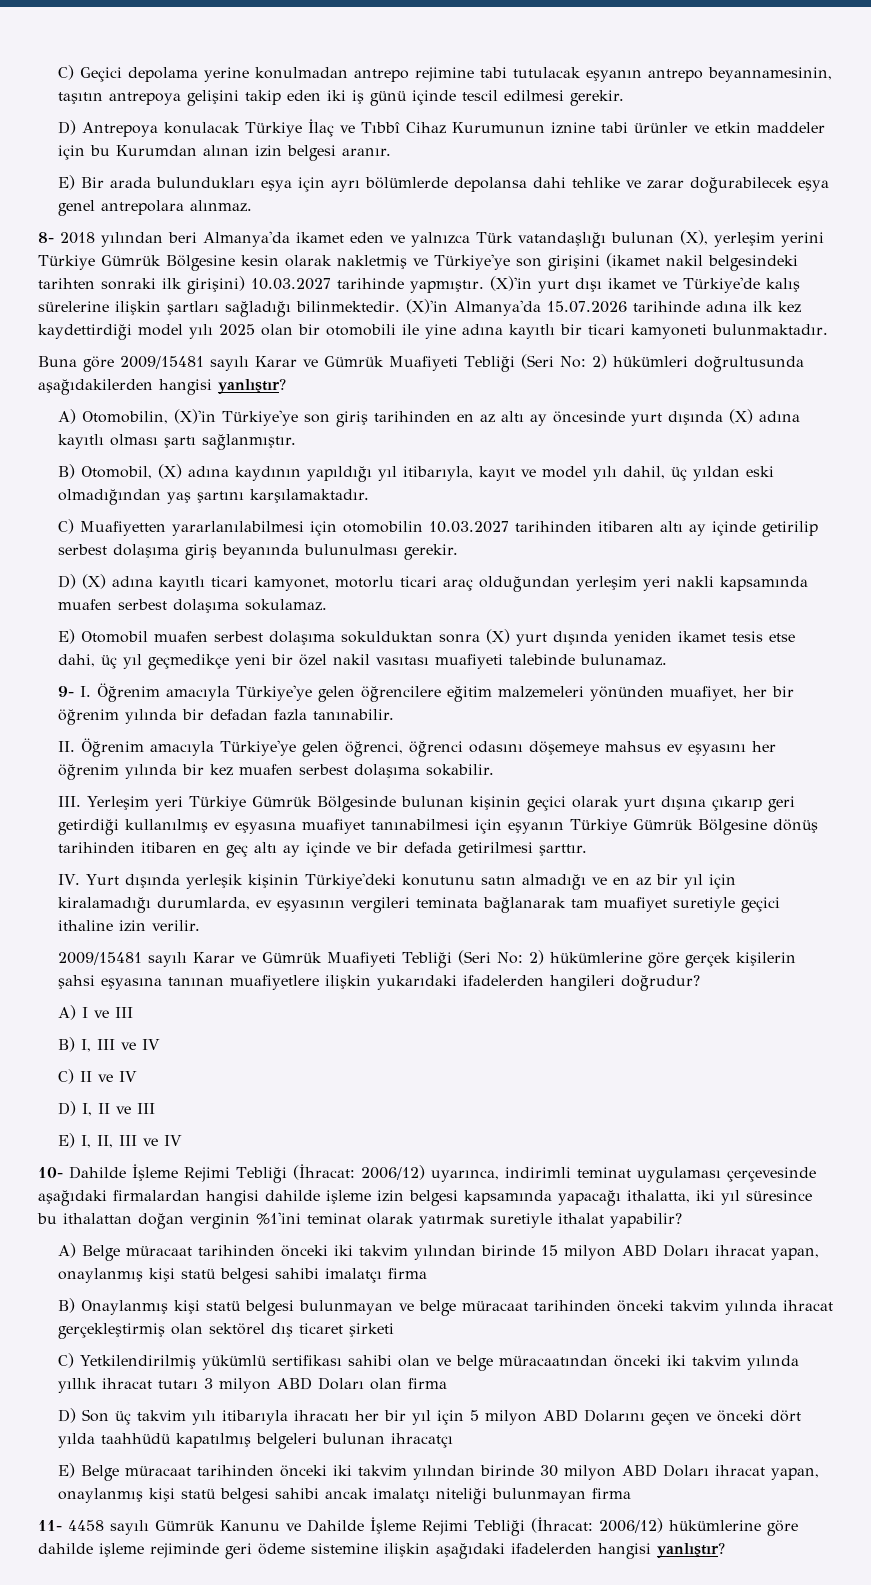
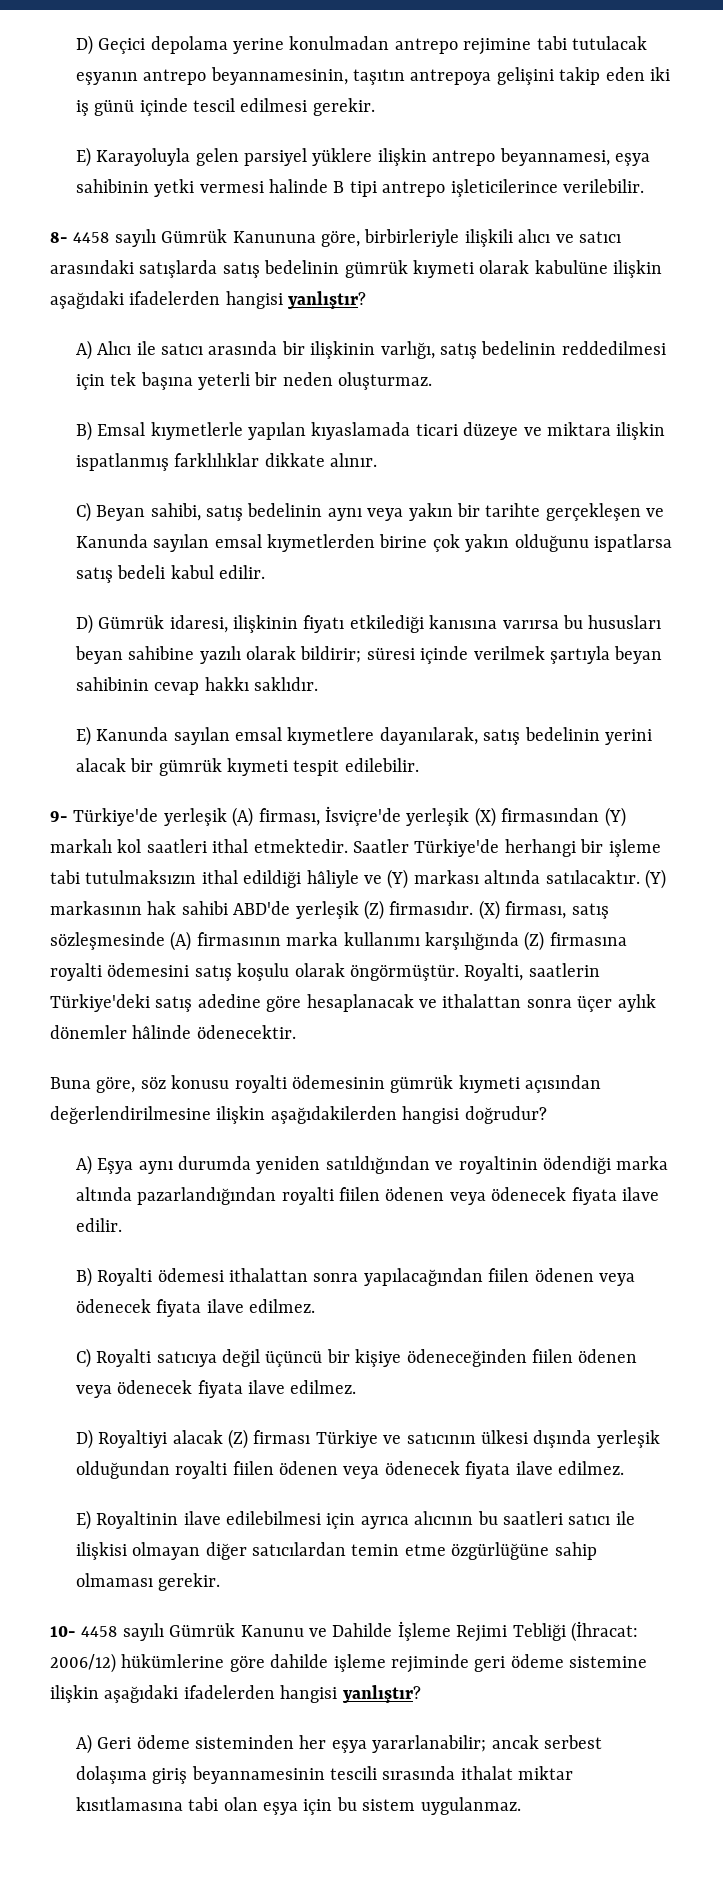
- C) Geçici depolama yerine konulmadan antrepo rejimine tabi tutulacak eşyanın antrepo beyannamesinin, taşıtın antrepoya gelişini takip eden iki iş günü içinde tescil edilmesi gerekir.
+ D) Geçici depolama yerine konulmadan antrepo rejimine tabi tutulacak eşyanın antrepo beyannamesinin, taşıtın antrepoya gelişini takip eden iki iş günü içinde tescil edilmesi gerekir.
- D) Antrepoya konulacak Türkiye İlaç ve Tıbbî Cihaz Kurumunun iznine tabi ürünler ve etkin maddeler için bu Kurumdan alınan izin belgesi aranır.
- E) Bir arada bulundukları eşya için ayrı bölümlerde depolansa dahi tehlike ve zarar doğurabilecek eşya genel antrepolara alınmaz.
- 8- 2018 yılından beri Almanya'da ikamet eden ve yalnızca Türk vatandaşlığı bulunan (X), yerleşim yerini Türkiye Gümrük Bölgesine kesin olarak nakletmiş ve Türkiye'ye son girişini (ikamet nakil belgesindeki tarihten sonraki ilk girişini) 10.03.2027 tarihinde yapmıştır. (X)'in yurt dışı ikamet ve Türkiye'de kalış sürelerine ilişkin şartları sağladığı bilinmektedir. (X)'in Almanya'da 15.07.2026 tarihinde adına ilk kez kaydettirdiği model yılı 2025 olan bir otomobili ile yine adına kayıtlı bir ticari kamyoneti bulunmaktadır.
- Buna göre 2009/15481 sayılı Karar ve Gümrük Muafiyeti Tebliği (Seri No: 2) hükümleri doğrultusunda aşağıdakilerden hangisi yanlıştır?
- A) Otomobilin, (X)'in Türkiye'ye son giriş tarihinden en az altı ay öncesinde yurt dışında (X) adına kayıtlı olması şartı sağlanmıştır.
- B) Otomobil, (X) adına kaydının yapıldığı yıl itibarıyla, kayıt ve model yılı dahil, üç yıldan eski olmadığından yaş şartını karşılamaktadır.
- C) Muafiyetten yararlanılabilmesi için otomobilin 10.03.2027 tarihinden itibaren altı ay içinde getirilip serbest dolaşıma giriş beyanında bulunulması gerekir.
- D) (X) adına kayıtlı ticari kamyonet, motorlu ticari araç olduğundan yerleşim yeri nakli kapsamında muafen serbest dolaşıma sokulamaz.
- E) Otomobil muafen serbest dolaşıma sokulduktan sonra (X) yurt dışında yeniden ikamet tesis etse dahi, üç yıl geçmedikçe yeni bir özel nakil vasıtası muafiyeti talebinde bulunamaz.
- 9- I. Öğrenim amacıyla Türkiye'ye gelen öğrencilere eğitim malzemeleri yönünden muafiyet, her bir öğrenim yılında bir defadan fazla tanınabilir.
- II. Öğrenim amacıyla Türkiye'ye gelen öğrenci, öğrenci odasını döşemeye mahsus ev eşyasını her öğrenim yılında bir kez muafen serbest dolaşıma sokabilir.
- III. Yerleşim yeri Türkiye Gümrük Bölgesinde bulunan kişinin geçici olarak yurt dışına çıkarıp geri getirdiği kullanılmış ev eşyasına muafiyet tanınabilmesi için eşyanın Türkiye Gümrük Bölgesine dönüş tarihinden itibaren en geç altı ay içinde ve bir defada getirilmesi şarttır.
- IV. Yurt dışında yerleşik kişinin Türkiye'deki konutunu satın almadığı ve en az bir yıl için kiralamadığı durumlarda, ev eşyasının vergileri teminata bağlanarak tam muafiyet suretiyle geçici ithaline izin verilir.
- 2009/15481 sayılı Karar ve Gümrük Muafiyeti Tebliği (Seri No: 2) hükümlerine göre gerçek kişilerin şahsi eşyasına tanınan muafiyetlere ilişkin yukarıdaki ifadelerden hangileri doğrudur?
- A) I ve III
- B) I, III ve IV
- C) II ve IV
- D) I, II ve III
- E) I, II, III ve IV
- 10- Dahilde İşleme Rejimi Tebliği (İhracat: 2006/12) uyarınca, indirimli teminat uygulaması çerçevesinde aşağıdaki firmalardan hangisi dahilde işleme izin belgesi kapsamında yapacağı ithalatta, iki yıl süresince bu ithalattan doğan verginin %1'ini teminat olarak yatırmak suretiyle ithalat yapabilir?
- A) Belge müracaat tarihinden önceki iki takvim yılından birinde 15 milyon ABD Doları ihracat yapan, onaylanmış kişi statü belgesi sahibi imalatçı firma
- B) Onaylanmış kişi statü belgesi bulunmayan ve belge müracaat tarihinden önceki takvim yılında ihracat gerçekleştirmiş olan sektörel dış ticaret şirketi
- C) Yetkilendirilmiş yükümlü sertifikası sahibi olan ve belge müracaatından önceki iki takvim yılında yıllık ihracat tutarı 3 milyon ABD Doları olan firma
- D) Son üç takvim yılı itibarıyla ihracatı her bir yıl için 5 milyon ABD Dolarını geçen ve önceki dört yılda taahhüdü kapatılmış belgeleri bulunan ihracatçı
- E) Belge müracaat tarihinden önceki iki takvim yılından birinde 30 milyon ABD Doları ihracat yapan, onaylanmış kişi statü belgesi sahibi ancak imalatçı niteliği bulunmayan firma
- 11- 4458 sayılı Gümrük Kanunu ve Dahilde İşleme Rejimi Tebliği (İhracat: 2006/12) hükümlerine göre dahilde işleme rejiminde geri ödeme sistemine ilişkin aşağıdaki ifadelerden hangisi yanlıştır?
+ E) Karayoluyla gelen parsiyel yüklere ilişkin antrepo beyannamesi, eşya sahibinin yetki vermesi halinde B tipi antrepo işleticilerince verilebilir.
+ 8- 4458 sayılı Gümrük Kanununa göre, birbirleriyle ilişkili alıcı ve satıcı arasındaki satışlarda satış bedelinin gümrük kıymeti olarak kabulüne ilişkin aşağıdaki ifadelerden hangisi yanlıştır?
+ A) Alıcı ile satıcı arasında bir ilişkinin varlığı, satış bedelinin reddedilmesi için tek başına yeterli bir neden oluşturmaz.
+ B) Emsal kıymetlerle yapılan kıyaslamada ticari düzeye ve miktara ilişkin ispatlanmış farklılıklar dikkate alınır.
+ C) Beyan sahibi, satış bedelinin aynı veya yakın bir tarihte gerçekleşen ve Kanunda sayılan emsal kıymetlerden birine çok yakın olduğunu ispatlarsa satış bedeli kabul edilir.
+ D) Gümrük idaresi, ilişkinin fiyatı etkilediği kanısına varırsa bu hususları beyan sahibine yazılı olarak bildirir; süresi içinde verilmek şartıyla beyan sahibinin cevap hakkı saklıdır.
+ E) Kanunda sayılan emsal kıymetlere dayanılarak, satış bedelinin yerini alacak bir gümrük kıymeti tespit edilebilir.
+ 9- Türkiye'de yerleşik (A) firması, İsviçre'de yerleşik (X) firmasından (Y) markalı kol saatleri ithal etmektedir. Saatler Türkiye'de herhangi bir işleme tabi tutulmaksızın ithal edildiği hâliyle ve (Y) markası altında satılacaktır. (Y) markasının hak sahibi ABD'de yerleşik (Z) firmasıdır. (X) firması, satış sözleşmesinde (A) firmasının marka kullanımı karşılığında (Z) firmasına royalti ödemesini satış koşulu olarak öngörmüştür. Royalti, saatlerin Türkiye'deki satış adedine göre hesaplanacak ve ithalattan sonra üçer aylık dönemler hâlinde ödenecektir.
+ Buna göre, söz konusu royalti ödemesinin gümrük kıymeti açısından değerlendirilmesine ilişkin aşağıdakilerden hangisi doğrudur?
+ A) Eşya aynı durumda yeniden satıldığından ve royaltinin ödendiği marka altında pazarlandığından royalti fiilen ödenen veya ödenecek fiyata ilave edilir.
+ B) Royalti ödemesi ithalattan sonra yapılacağından fiilen ödenen veya ödenecek fiyata ilave edilmez.
+ C) Royalti satıcıya değil üçüncü bir kişiye ödeneceğinden fiilen ödenen veya ödenecek fiyata ilave edilmez.
+ D) Royaltiyi alacak (Z) firması Türkiye ve satıcının ülkesi dışında yerleşik olduğundan royalti fiilen ödenen veya ödenecek fiyata ilave edilmez.
+ E) Royaltinin ilave edilebilmesi için ayrıca alıcının bu saatleri satıcı ile ilişkisi olmayan diğer satıcılardan temin etme özgürlüğüne sahip olmaması gerekir.
+ 10- 4458 sayılı Gümrük Kanunu ve Dahilde İşleme Rejimi Tebliği (İhracat: 2006/12) hükümlerine göre dahilde işleme rejiminde geri ödeme sistemine ilişkin aşağıdaki ifadelerden hangisi yanlıştır?
+ A) Geri ödeme sisteminden her eşya yararlanabilir; ancak serbest dolaşıma giriş beyannamesinin tescili sırasında ithalat miktar kısıtlamasına tabi olan eşya için bu sistem uygulanmaz.

